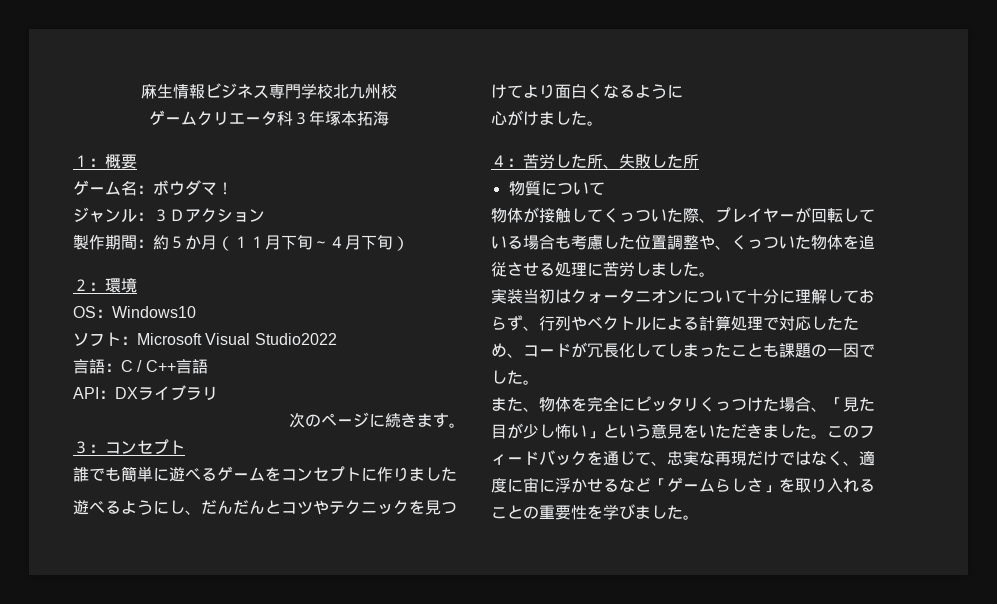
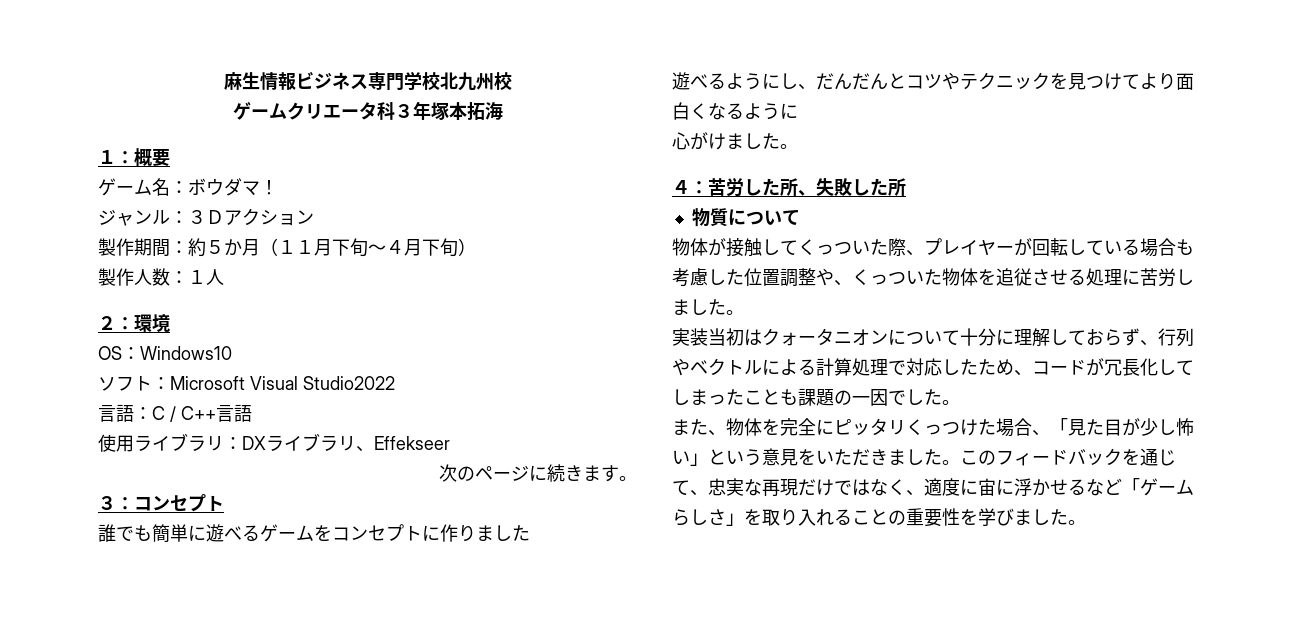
+ 製作人数：１人
- API：DXライブラリ
+ 使用ライブラリ：DXライブラリ、Effekseer

